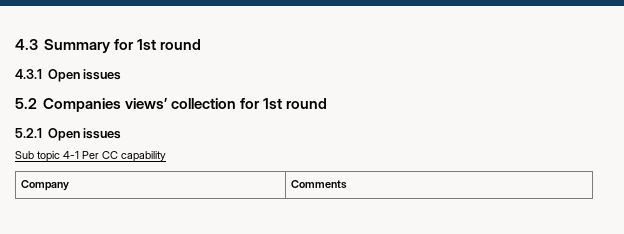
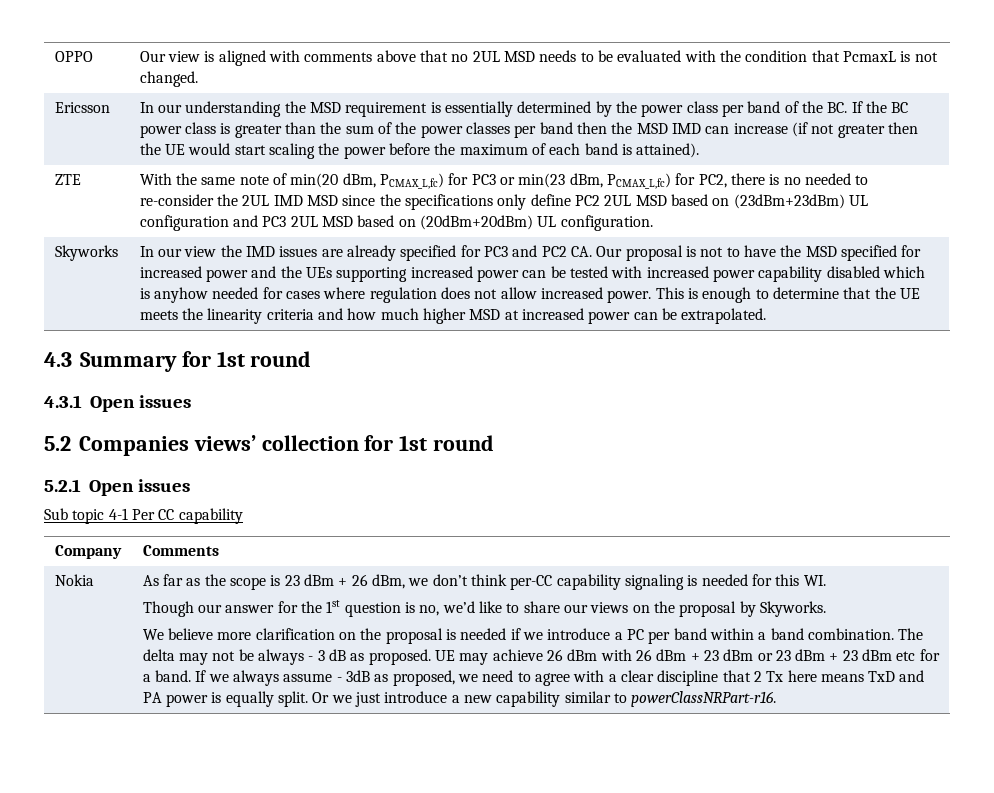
+ OPPO | Our view is aligned with comments above that no 2UL MSD needs to be evaluated with the condition that PcmaxL is not changed.
+ Ericsson | In our understanding the MSD requirement is essentially determined by the power class per band of the BC. If the BC power class is greater than the sum of the power classes per band then the MSD IMD can increase (if not greater then the UE would start scaling the power before the maximum of each band is attained).
+ ZTE | With the same note of min(20 dBm, PCMAX_L,fc) for PC3 or min(23 dBm, PCMAX_L,fc) for PC2, there is no needed to re-consider the 2UL IMD MSD since the specifications only define PC2 2UL MSD based on (23dBm+23dBm) UL configuration and PC3 2UL MSD based on (20dBm+20dBm) UL configuration.
+ Skyworks | In our view the IMD issues are already specified for PC3 and PC2 CA. Our proposal is not to have the MSD specified for increased power and the UEs supporting increased power can be tested with increased power capability disabled which is anyhow needed for cases where regulation does not allow increased power. This is enough to determine that the UE meets the linearity criteria and how much higher MSD at increased power can be extrapolated.
+ Nokia | As far as the scope is 23 dBm + 26 dBm, we don’t think per-CC capability signaling is needed for this WI.
+ Though our answer for the 1st question is no, we’d like to share our views on the proposal by Skyworks.
+ We believe more clarification on the proposal is needed if we introduce a PC per band within a band combination. The delta may not be always - 3 dB as proposed. UE may achieve 26 dBm with 26 dBm + 23 dBm or 23 dBm + 23 dBm etc for a band. If we always assume - 3dB as proposed, we need to agree with a clear discipline that 2 Tx here means TxD and PA power is equally split. Or we just introduce a new capability similar to powerClassNRPart-r16.

